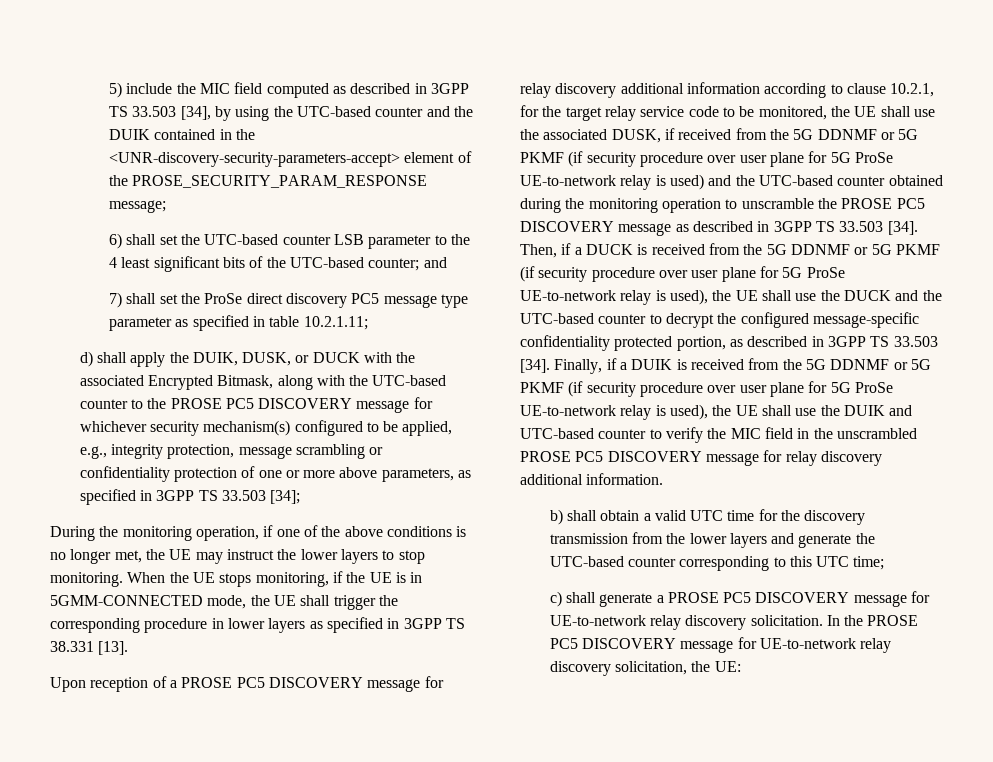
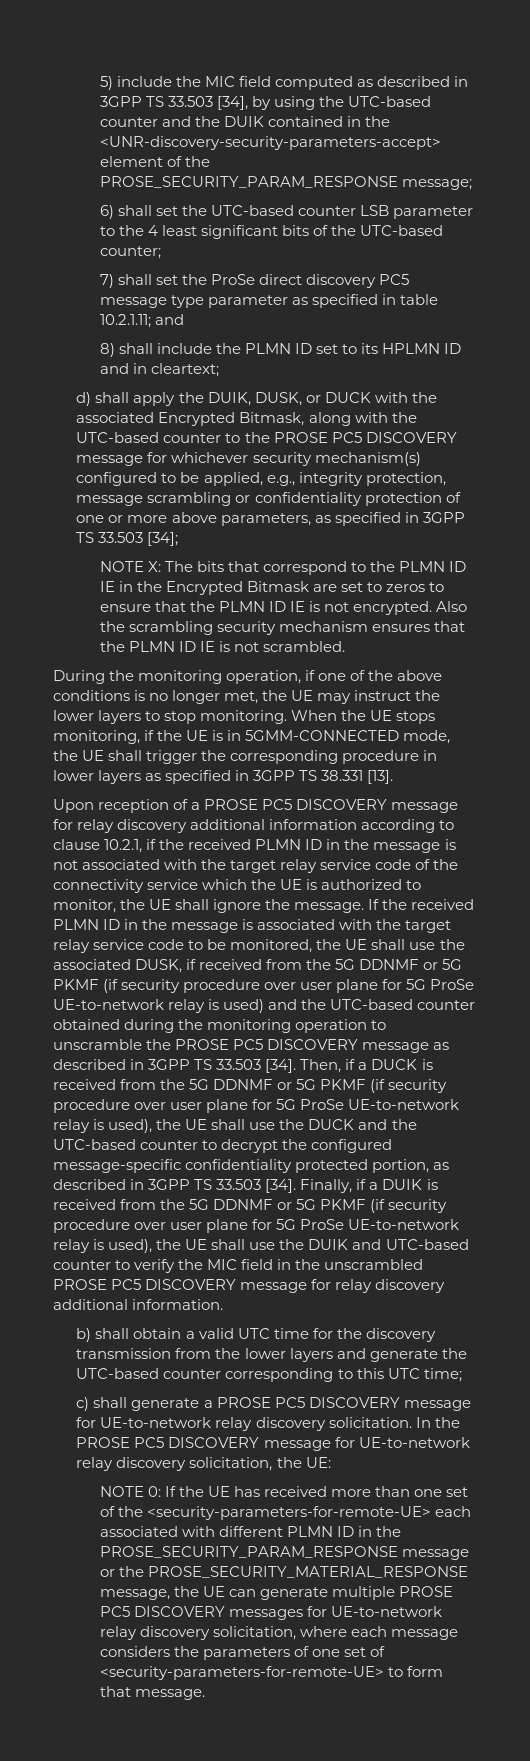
- 6) shall set the UTC-based counter LSB parameter to the 4 least significant bits of the UTC-based counter; and
+ 6) shall set the UTC-based counter LSB parameter to the 4 least significant bits of the UTC-based counter;
- 7) shall set the ProSe direct discovery PC5 message type parameter as specified in table 10.2.1.11;
+ 7) shall set the ProSe direct discovery PC5 message type parameter as specified in table 10.2.1.11; and
+ 8) shall include the PLMN ID set to its HPLMN ID and in cleartext;
+ NOTE X: The bits that correspond to the PLMN ID IE in the Encrypted Bitmask are set to zeros to ensure that the PLMN ID IE is not encrypted. Also the scrambling security mechanism ensures that the PLMN ID IE is not scrambled.
- Upon reception of a PROSE PC5 DISCOVERY message for relay discovery additional information according to clause 10.2.1, for the target relay service code to be monitored, the UE shall use the associated DUSK, if received from the 5G DDNMF or 5G PKMF (if security procedure over user plane for 5G ProSe UE-to-network relay is used) and the UTC-based counter obtained during the monitoring operation to unscramble the PROSE PC5 DISCOVERY message as described in 3GPP TS 33.503 [34].
+ Upon reception of a PROSE PC5 DISCOVERY message for relay discovery additional information according to clause 10.2.1, if the received PLMN ID in the message is not associated with the target relay service code of the connectivity service which the UE is authorized to monitor, the UE shall ignore the message. If the received PLMN ID in the message is associated with the target relay service code to be monitored, the UE shall use the associated DUSK, if received from the 5G DDNMF or 5G PKMF (if security procedure over user plane for 5G ProSe UE-to-network relay is used) and the UTC-based counter obtained during the monitoring operation to unscramble the PROSE PC5 DISCOVERY message as described in 3GPP TS 33.503 [34].
+ NOTE 0: If the UE has received more than one set of the <security-parameters-for-remote-UE> each associated with different PLMN ID in the PROSE_SECURITY_PARAM_RESPONSE message or the PROSE_SECURITY_MATERIAL_RESPONSE message, the UE can generate multiple PROSE PC5 DISCOVERY messages for UE-to-network relay discovery solicitation, where each message considers the parameters of one set of <security-parameters-for-remote-UE> to form that message.

